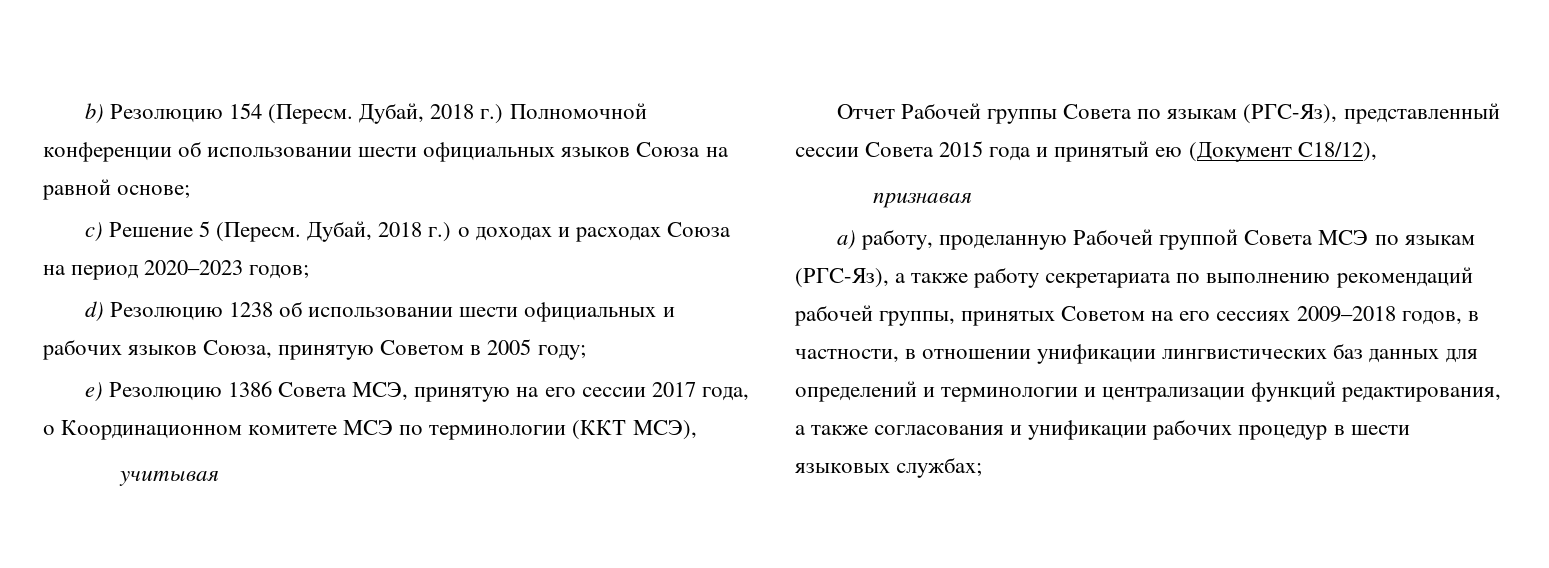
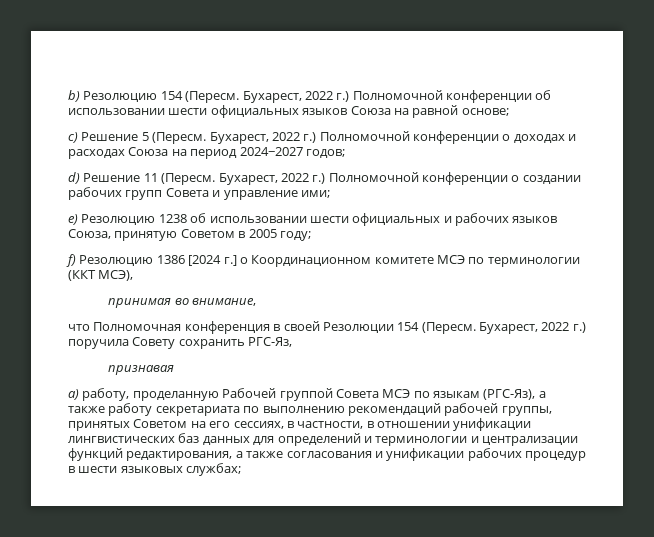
- Дубай, 2018 г.) Полномочной конференции об использовании шести официальных языков Союза на равной основе;
+ Бухарест, 2022 г.) Полномочной конференции об использовании шести официальных языков Союза на равной основе;
- Дубай, 2018 г.) о доходах и расходах Союза на период 2020–2023 годов;
+ Бухарест, 2022 г.) Полномочной конференции о доходах и расходах Союза на период 2024−2027 годов;
- d) Резолюцию 1238 об использовании шести официальных и рабочих языков Союза, принятую Советом в 2005 году;
+ d) Решение 11 (Пересм. Бухарест, 2022 г.) Полномочной конференции о создании рабочих групп Совета и управление ими;
+ e) Резолюцию 1238 об использовании шести официальных и рабочих языков Союза, принятую Советом в 2005 году;
- e) Резолюцию 1386 Совета МСЭ, принятую на его сессии 2017 года, о Координационном комитете МСЭ по терминологии (ККТ МСЭ),
+ f) Резолюцию 1386 [2024 г.] о Координационном комитете МСЭ по терминологии (ККТ МСЭ),
- учитывая
- Отчет Рабочей группы Совета по языкам (РГС-Яз), представленный сессии Совета 2015 года и принятый ею (Документ C18/12),
+ принимая во внимание,
+ что Полномочная конференция в своей Резолюции 154 (Пересм. Бухарест, 2022 г.) поручила Совету сохранить РГС-Яз,
- a) работу, проделанную Рабочей группой Совета МСЭ по языкам (РГС-Яз), а также работу секретариата по выполнению рекомендаций рабочей группы, принятых Советом на его сессиях 2009–2018 годов, в частности, в отношении унификации лингвистических баз данных для определений и терминологии и централизации функций редактирования, а также согласования и унификации рабочих процедур в шести языковых службах;
+ a) работу, проделанную Рабочей группой Совета МСЭ по языкам (РГС-Яз), а также работу секретариата по выполнению рекомендаций рабочей группы, принятых Советом на его сессиях, в частности, в отношении унификации лингвистических баз данных для определений и терминологии и централизации функций редактирования, а также согласования и унификации рабочих процедур в шести языковых службах;

